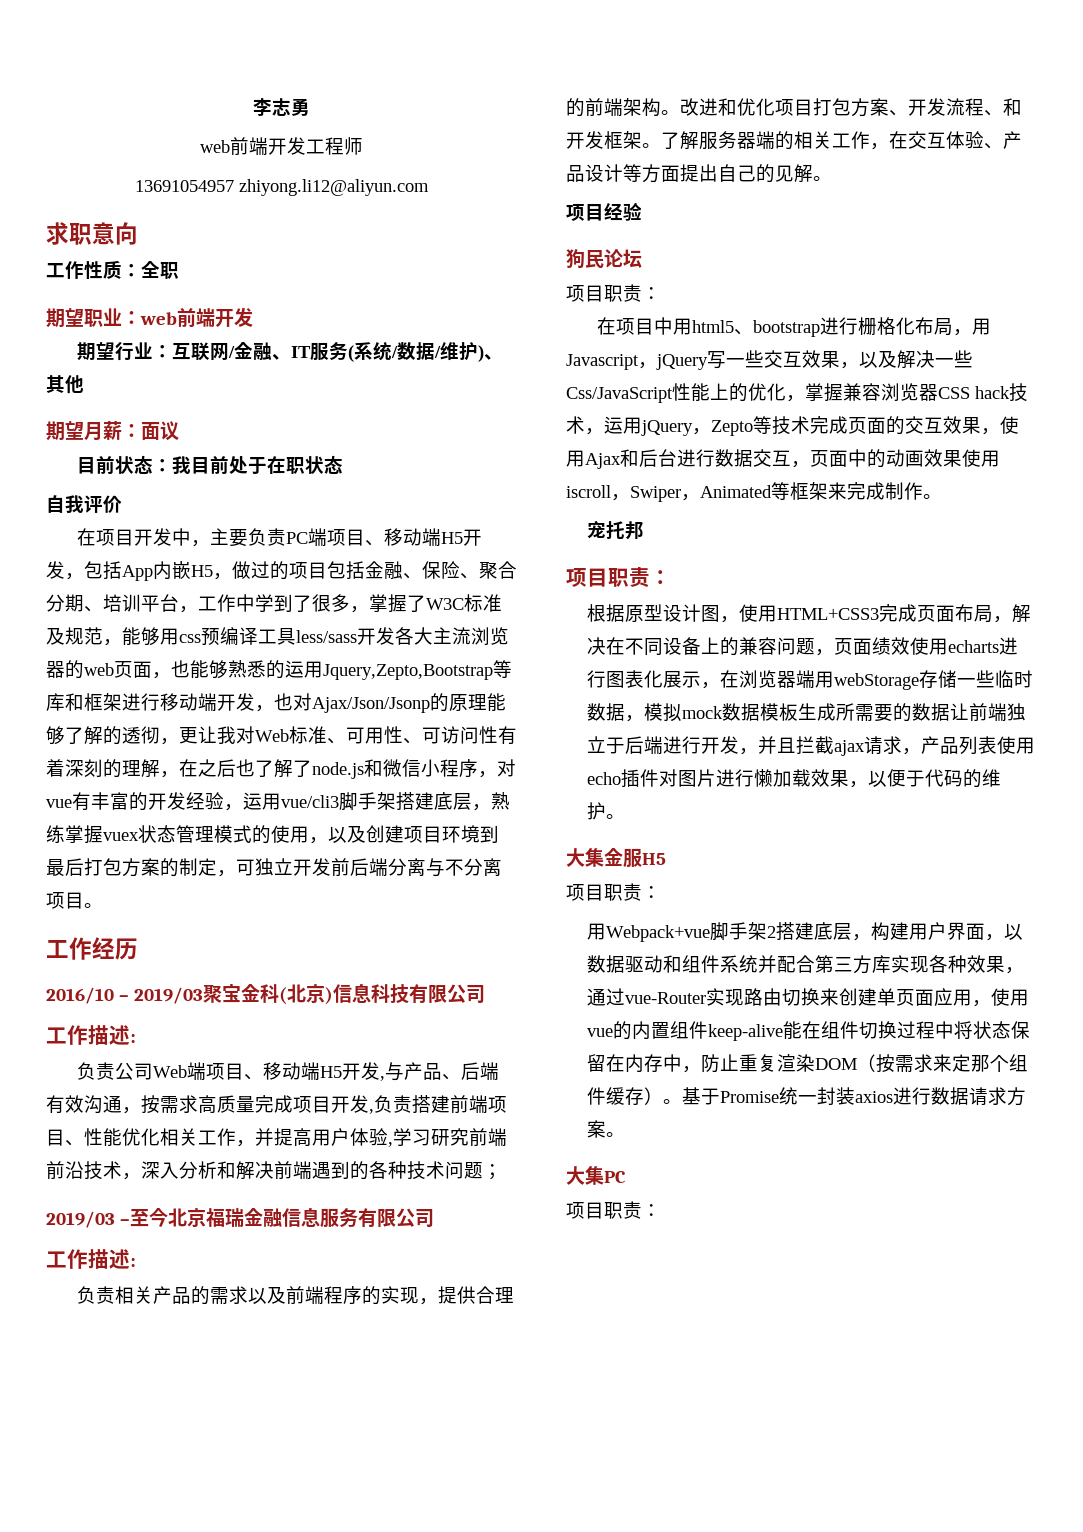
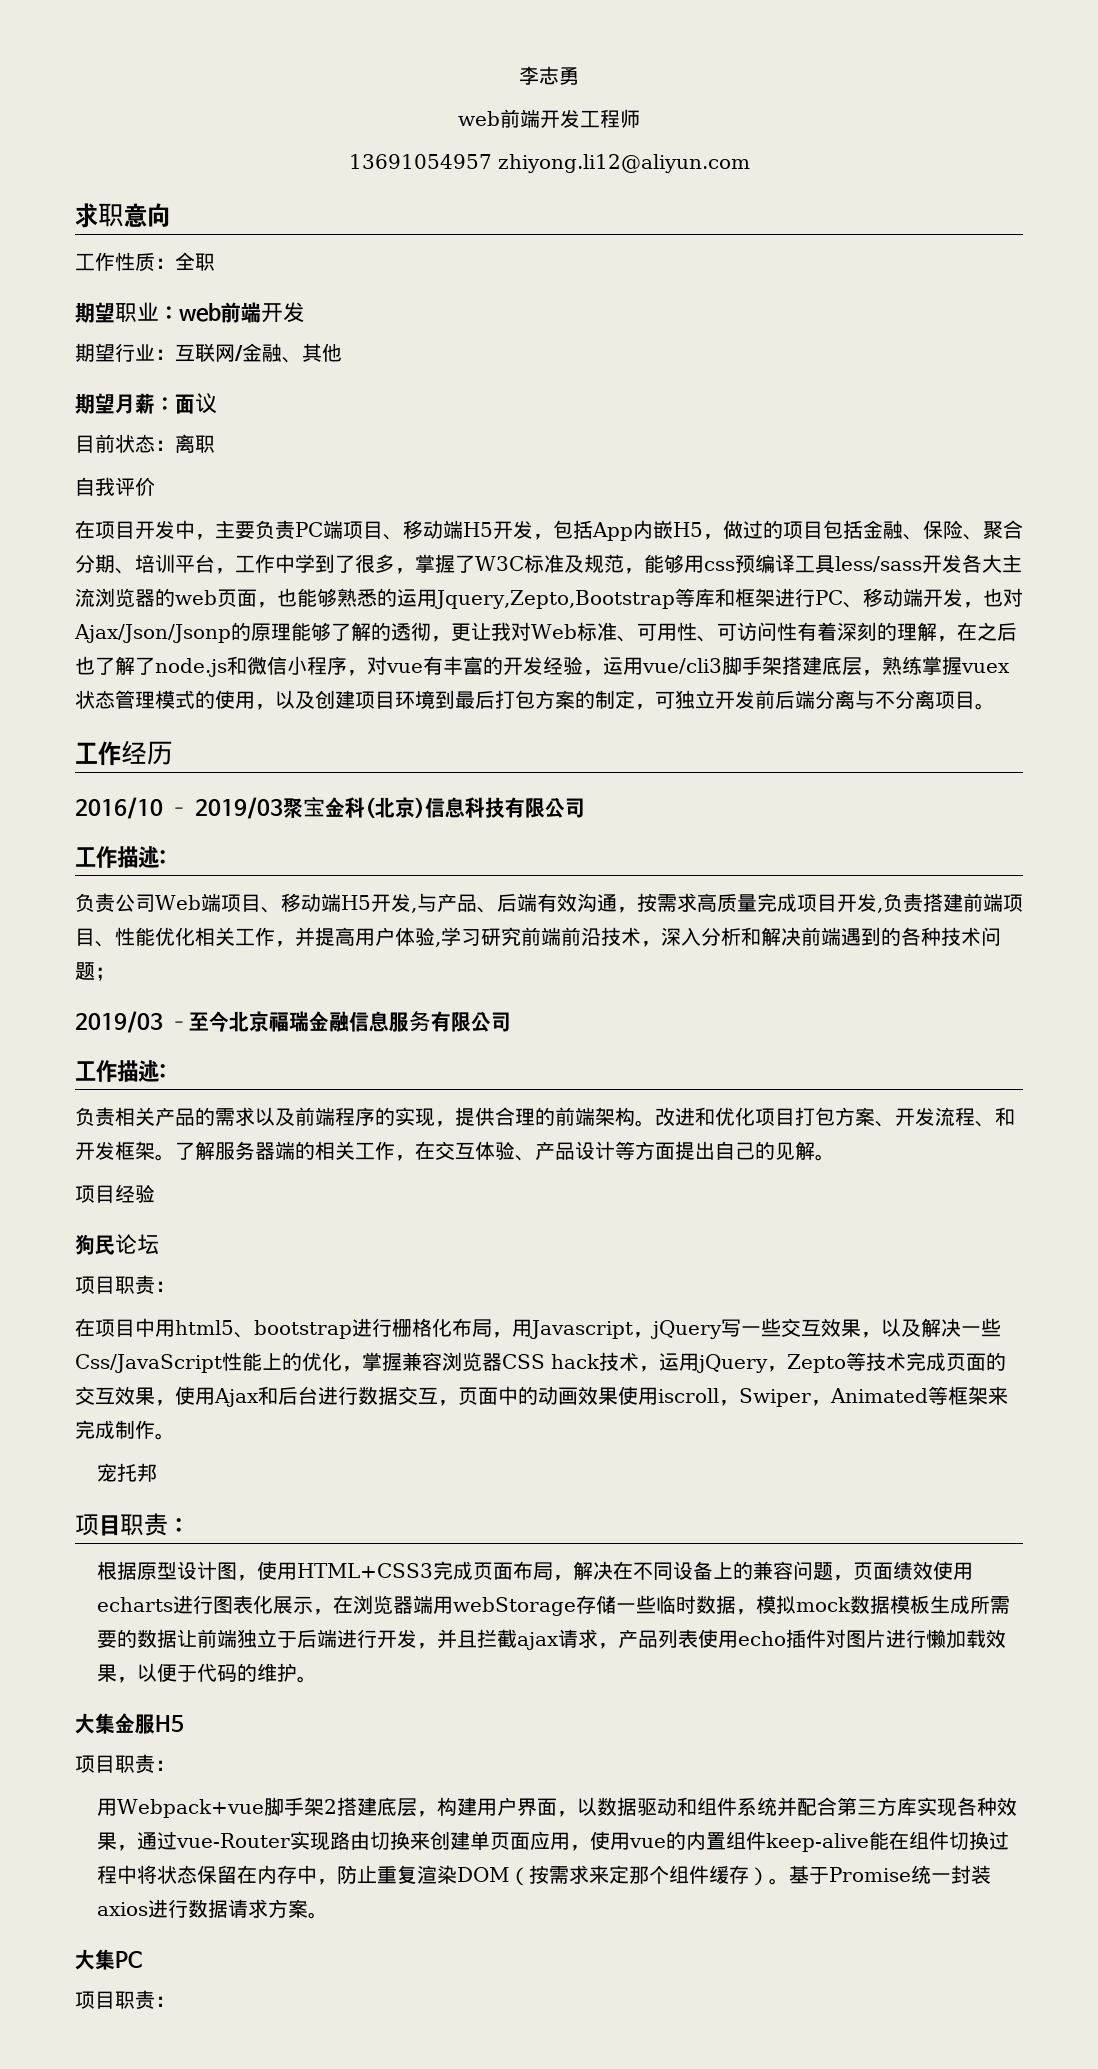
- 期望行业：互联网/金融、IT服务(系统/数据/维护)、其他
+ 期望行业：互联网/金融、其他
- 目前状态：我目前处于在职状态
+ 目前状态：离职
- 在项目开发中，主要负责PC端项目、移动端H5开发，包括App内嵌H5，做过的项目包括金融、保险、聚合分期、培训平台，工作中学到了很多，掌握了W3C标准及规范，能够用css预编译工具less/sass开发各大主流浏览器的web页面，也能够熟悉的运用Jquery,Zepto,Bootstrap等库和框架进行移动端开发，也对Ajax/Json/Jsonp的原理能够了解的透彻，更让我对Web标准、可用性、可访问性有着深刻的理解，在之后也了解了node.js和微信小程序，对vue有丰富的开发经验，运用vue/cli3脚手架搭建底层，熟练掌握vuex状态管理模式的使用，以及创建项目环境到最后打包方案的制定，可独立开发前后端分离与不分离项目。
+ 在项目开发中，主要负责PC端项目、移动端H5开发，包括App内嵌H5，做过的项目包括金融、保险、聚合分期、培训平台，工作中学到了很多，掌握了W3C标准及规范，能够用css预编译工具less/sass开发各大主流浏览器的web页面，也能够熟悉的运用Jquery,Zepto,Bootstrap等库和框架进行PC、移动端开发，也对Ajax/Json/Jsonp的原理能够了解的透彻，更让我对Web标准、可用性、可访问性有着深刻的理解，在之后也了解了node.js和微信小程序，对vue有丰富的开发经验，运用vue/cli3脚手架搭建底层，熟练掌握vuex状态管理模式的使用，以及创建项目环境到最后打包方案的制定，可独立开发前后端分离与不分离项目。

